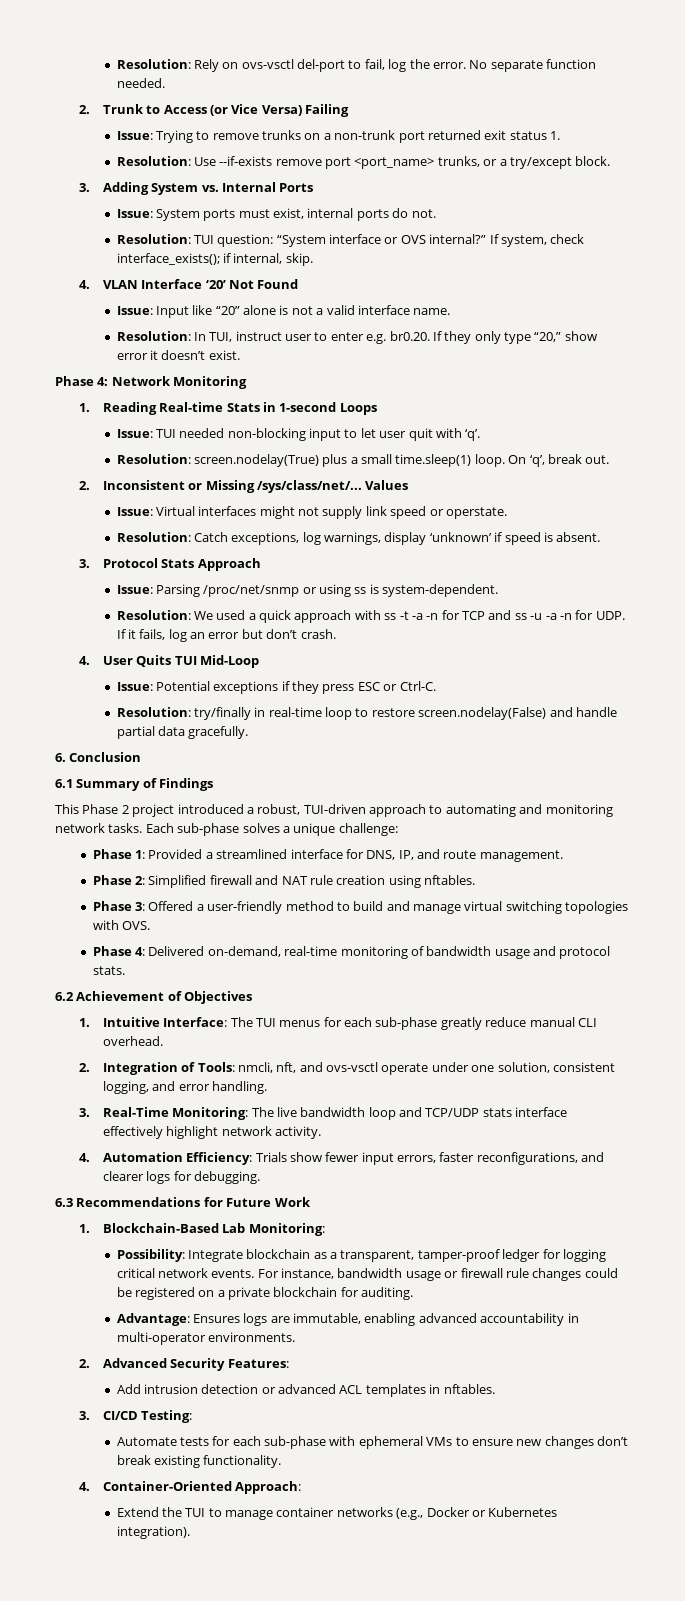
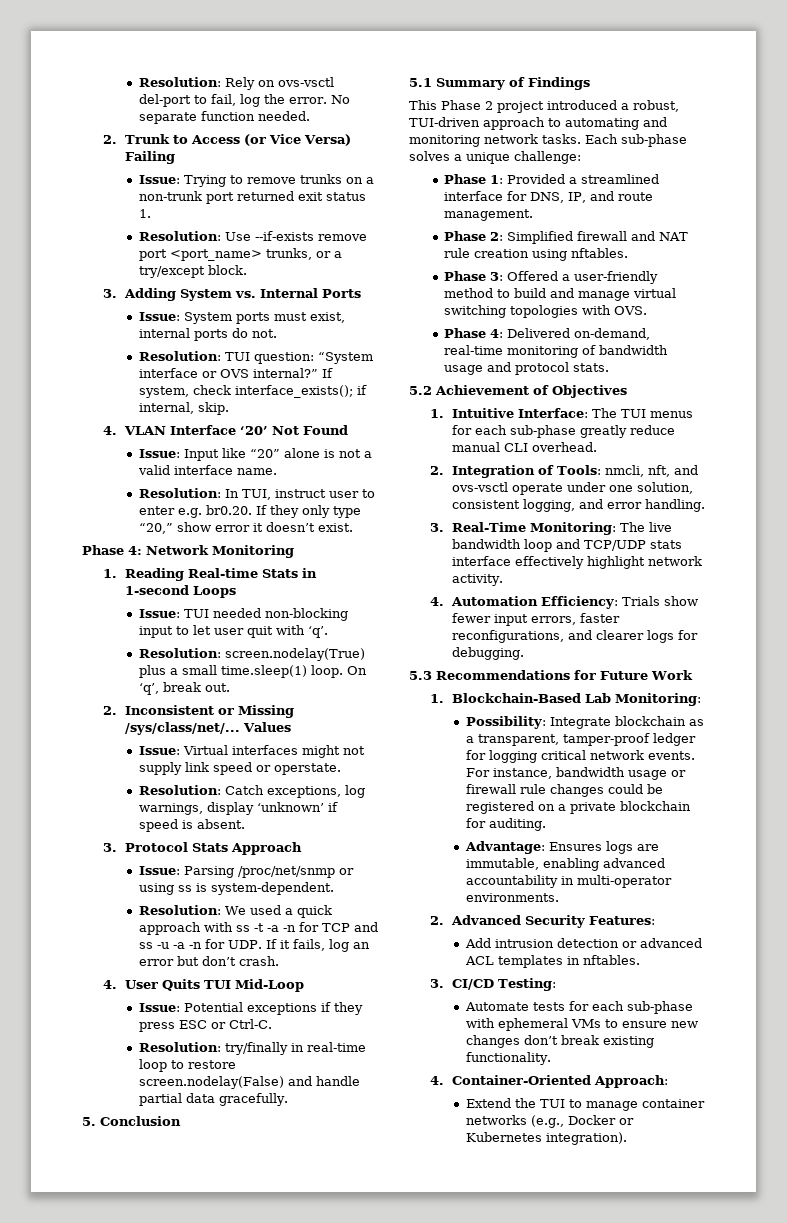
- 6. Conclusion
+ 5. Conclusion
- 6.1 Summary of Findings
+ 5.1 Summary of Findings
- 6.2 Achievement of Objectives
+ 5.2 Achievement of Objectives
- 6.3 Recommendations for Future Work
+ 5.3 Recommendations for Future Work

